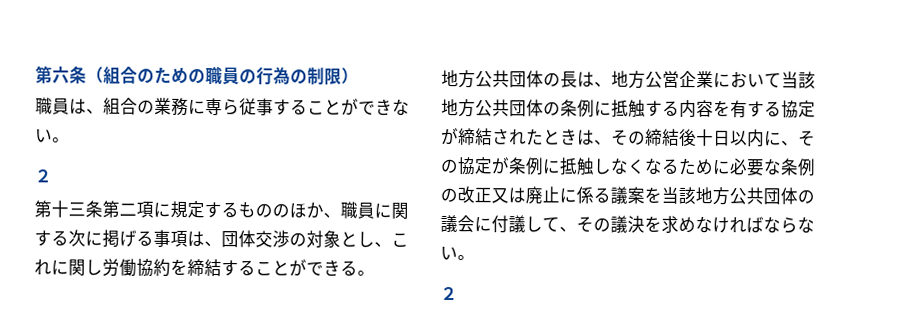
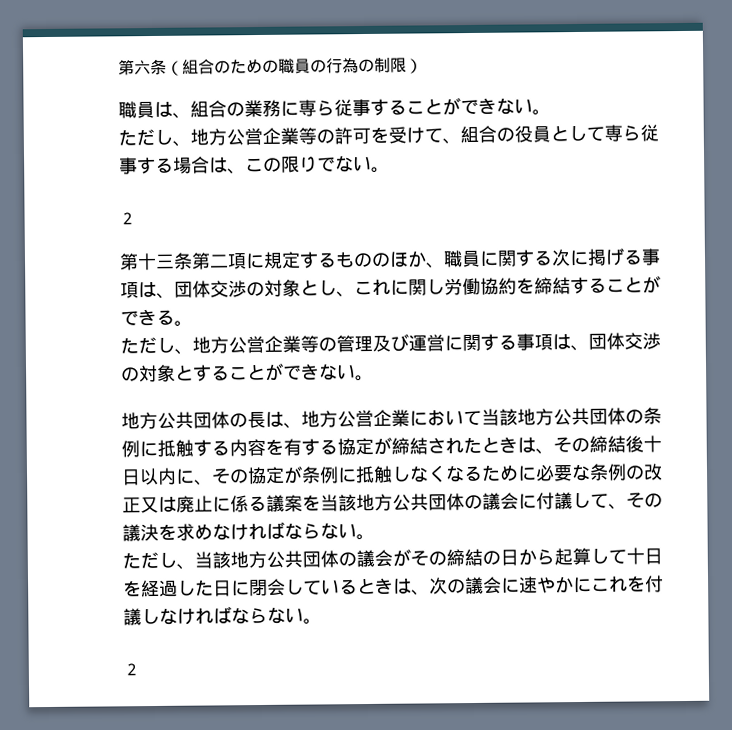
+ ただし、地方公営企業等の許可を受けて、組合の役員として専ら従事する場合は、この限りでない。
+ ただし、地方公営企業等の管理及び運営に関する事項は、団体交渉の対象とすることができない。
+ ただし、当該地方公共団体の議会がその締結の日から起算して十日を経過した日に閉会しているときは、次の議会に速やかにこれを付議しなければならない。

